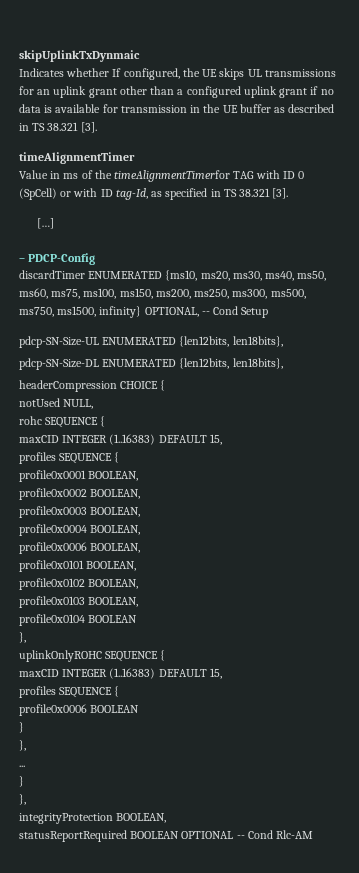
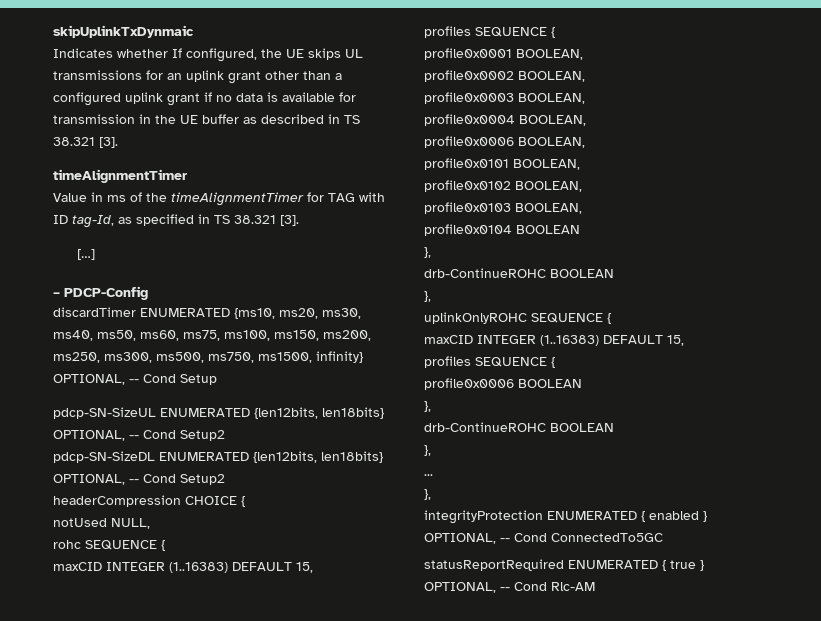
- Value in ms of the timeAlignmentTimerfor TAG with ID 0 (SpCell) or with ID tag-Id, as specified in TS 38.321 [3].
+ Value in ms of the timeAlignmentTimer for TAG with ID tag-Id, as specified in TS 38.321 [3].
- pdcp-SN-Size-UL ENUMERATED {len12bits, len18bits},
- pdcp-SN-Size-DL ENUMERATED {len12bits, len18bits},
+ pdcp-SN-SizeUL ENUMERATED {len12bits, len18bits} OPTIONAL, -- Cond Setup2
+ pdcp-SN-SizeDL ENUMERATED {len12bits, len18bits} OPTIONAL, -- Cond Setup2
  profile0x0104 BOOLEAN
+ },
+ drb-ContinueROHC BOOLEAN
  profile0x0006 BOOLEAN
- }
+ },
+ drb-ContinueROHC BOOLEAN
  ...
- }
- integrityProtection BOOLEAN,
- statusReportRequired BOOLEAN OPTIONAL -- Cond Rlc-AM
+ integrityProtection ENUMERATED { enabled } OPTIONAL, -- Cond ConnectedTo5GC
+ statusReportRequired ENUMERATED { true } OPTIONAL, -- Cond Rlc-AM

